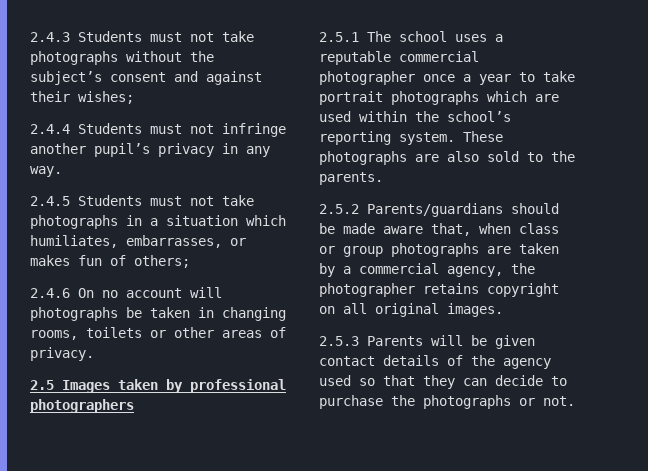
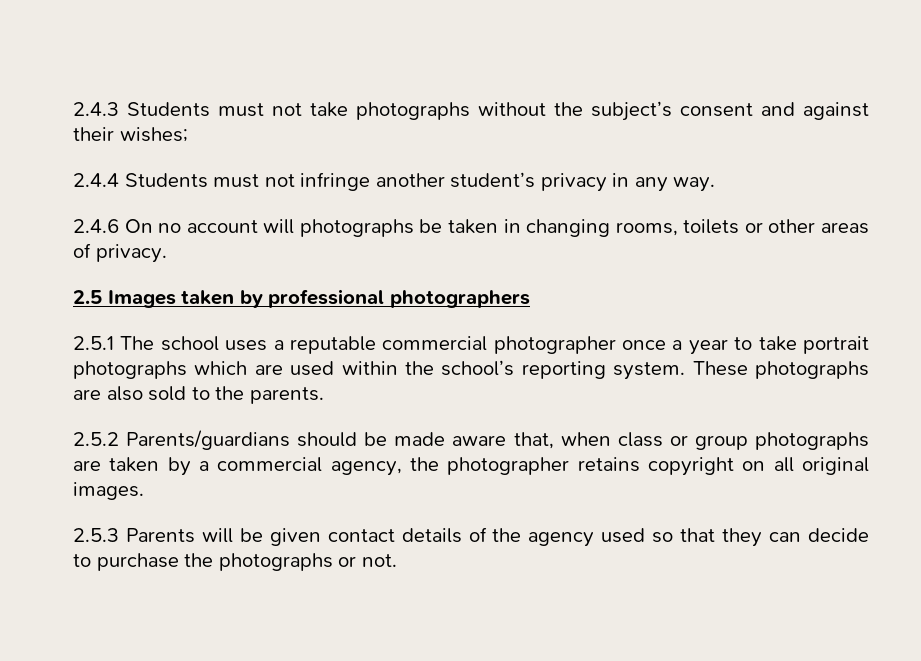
- 2.4.4 Students must not infringe another pupil’s privacy in any way.
+ 2.4.4 Students must not infringe another student’s privacy in any way.
- 2.4.5 Students must not take photographs in a situation which humiliates, embarrasses, or makes fun of others;

